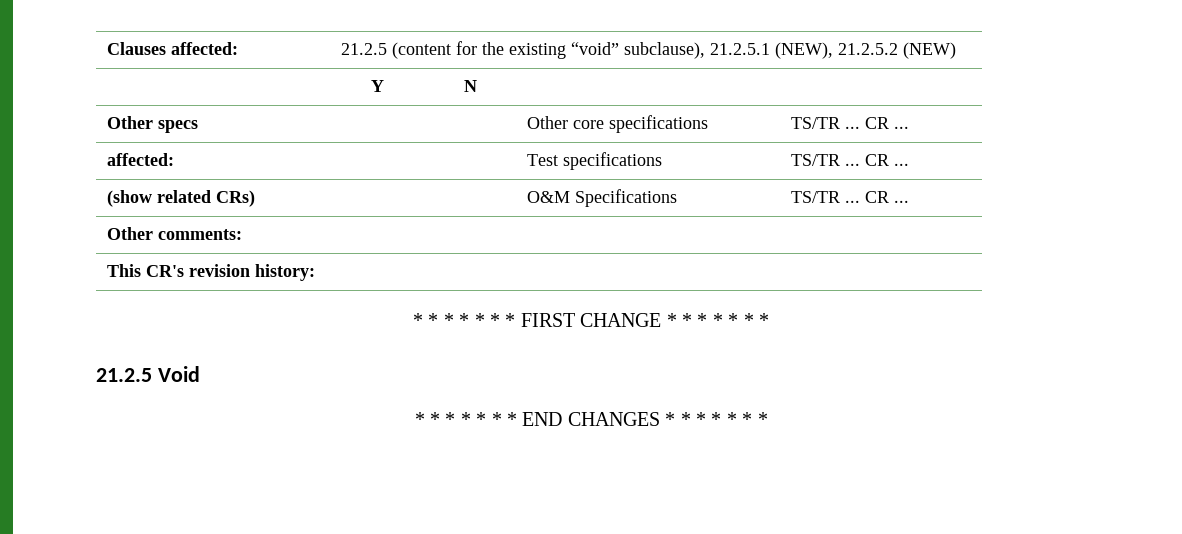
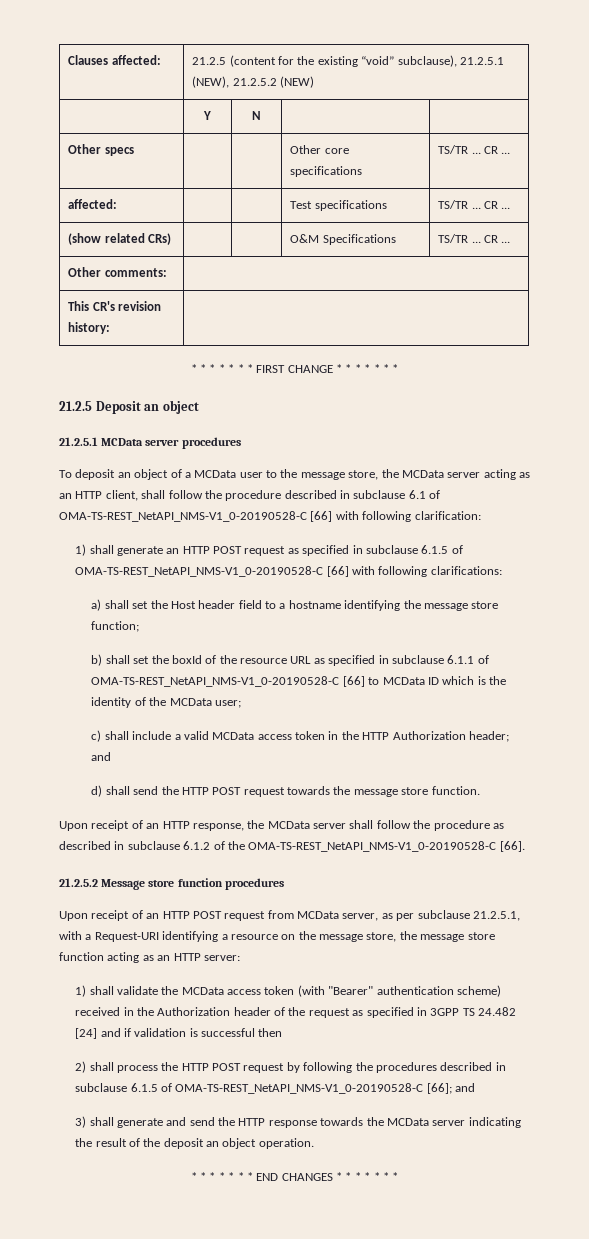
- 21.2.5 Void
+ 21.2.5 Deposit an object
+ 21.2.5.1 MCData server procedures
+ To deposit an object of a MCData user to the message store, the MCData server acting as an HTTP client, shall follow the procedure described in subclause 6.1 of OMA-TS-REST_NetAPI_NMS-V1_0-20190528-C [66] with following clarification:
+ 1) shall generate an HTTP POST request as specified in subclause 6.1.5 of OMA-TS-REST_NetAPI_NMS-V1_0-20190528-C [66] with following clarifications:
+ a) shall set the Host header field to a hostname identifying the message store function;
+ b) shall set the boxId of the resource URL as specified in subclause 6.1.1 of OMA-TS-REST_NetAPI_NMS-V1_0-20190528-C [66] to MCData ID which is the identity of the MCData user;
+ c) shall include a valid MCData access token in the HTTP Authorization header; and
+ d) shall send the HTTP POST request towards the message store function.
+ Upon receipt of an HTTP response, the MCData server shall follow the procedure as described in subclause 6.1.2 of the OMA-TS-REST_NetAPI_NMS-V1_0-20190528-C [66].
+ 21.2.5.2 Message store function procedures
+ Upon receipt of an HTTP POST request from MCData server, as per subclause 21.2.5.1, with a Request-URI identifying a resource on the message store, the message store function acting as an HTTP server:
+ 1) shall validate the MCData access token (with "Bearer" authentication scheme) received in the Authorization header of the request as specified in 3GPP TS 24.482 [24] and if validation is successful then
+ 2) shall process the HTTP POST request by following the procedures described in subclause 6.1.5 of OMA-TS-REST_NetAPI_NMS-V1_0-20190528-C [66]; and
+ 3) shall generate and send the HTTP response towards the MCData server indicating the result of the deposit an object operation.

